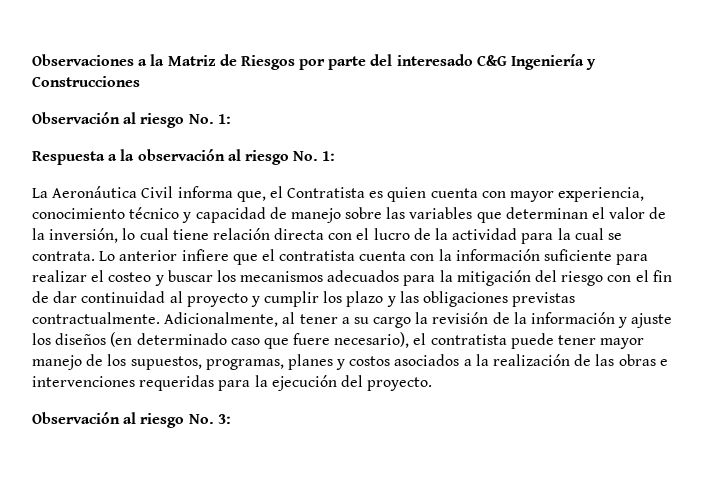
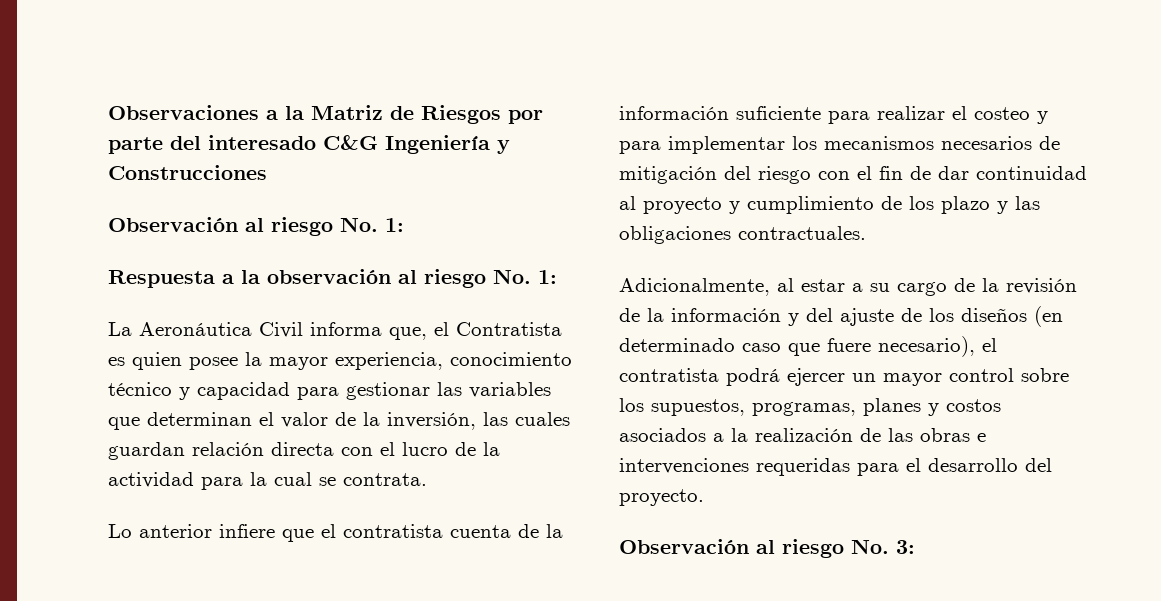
- La Aeronáutica Civil informa que, el Contratista es quien cuenta con mayor experiencia, conocimiento técnico y capacidad de manejo sobre las variables que determinan el valor de la inversión, lo cual tiene relación directa con el lucro de la actividad para la cual se contrata. Lo anterior infiere que el contratista cuenta con la información suficiente para realizar el costeo y buscar los mecanismos adecuados para la mitigación del riesgo con el fin de dar continuidad al proyecto y cumplir los plazo y las obligaciones previstas contractualmente. Adicionalmente, al tener a su cargo la revisión de la información y ajuste los diseños (en determinado caso que fuere necesario), el contratista puede tener mayor manejo de los supuestos, programas, planes y costos asociados a la realización de las obras e intervenciones requeridas para la ejecución del proyecto.
+ La Aeronáutica Civil informa que, el Contratista es quien posee la mayor experiencia, conocimiento técnico y capacidad para gestionar las variables que determinan el valor de la inversión, las cuales guardan relación directa con el lucro de la actividad para la cual se contrata.
+ Lo anterior infiere que el contratista cuenta de la información suficiente para realizar el costeo y para implementar los mecanismos necesarios de mitigación del riesgo con el fin de dar continuidad al proyecto y cumplimiento de los plazo y las obligaciones contractuales.
+ Adicionalmente, al estar a su cargo de la revisión de la información y del ajuste de los diseños (en determinado caso que fuere necesario), el contratista podrá ejercer un mayor control sobre los supuestos, programas, planes y costos asociados a la realización de las obras e intervenciones requeridas para el desarrollo del proyecto.

